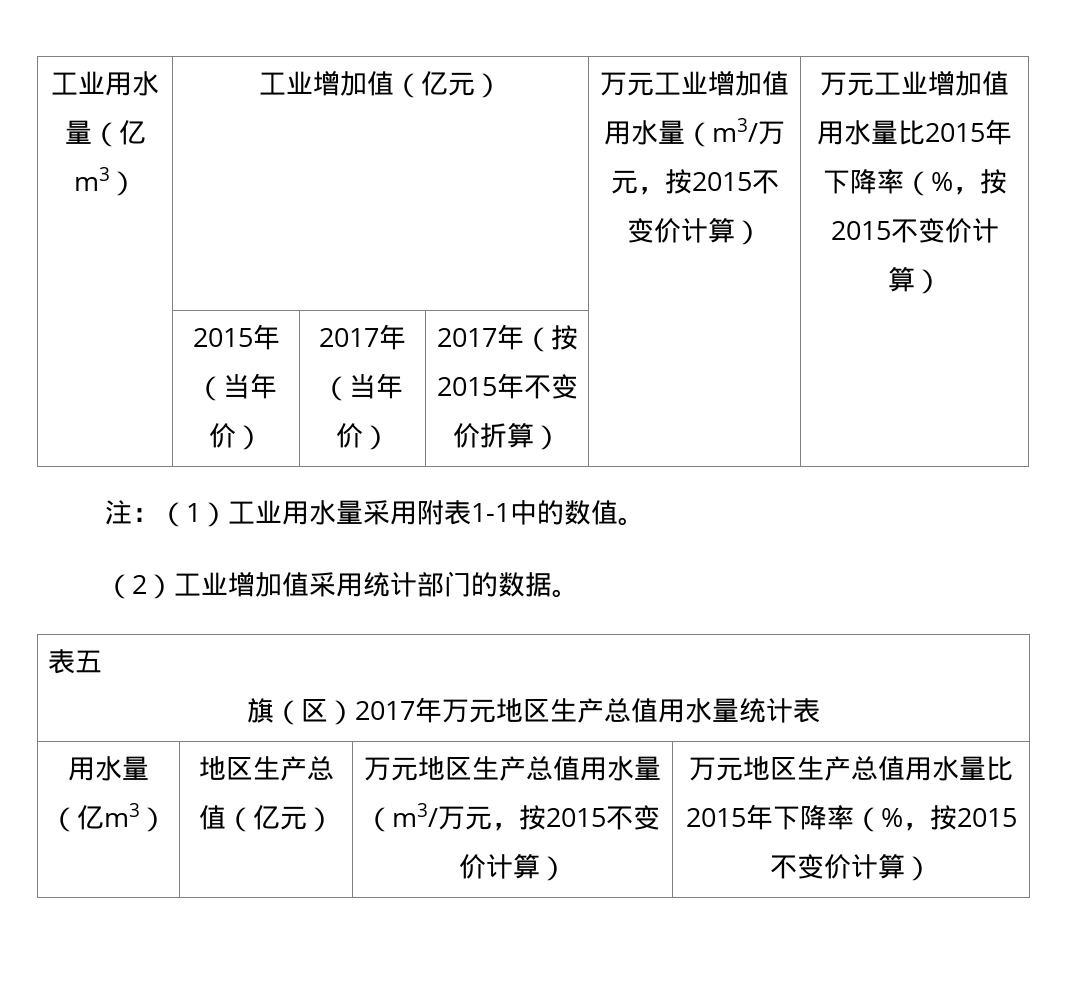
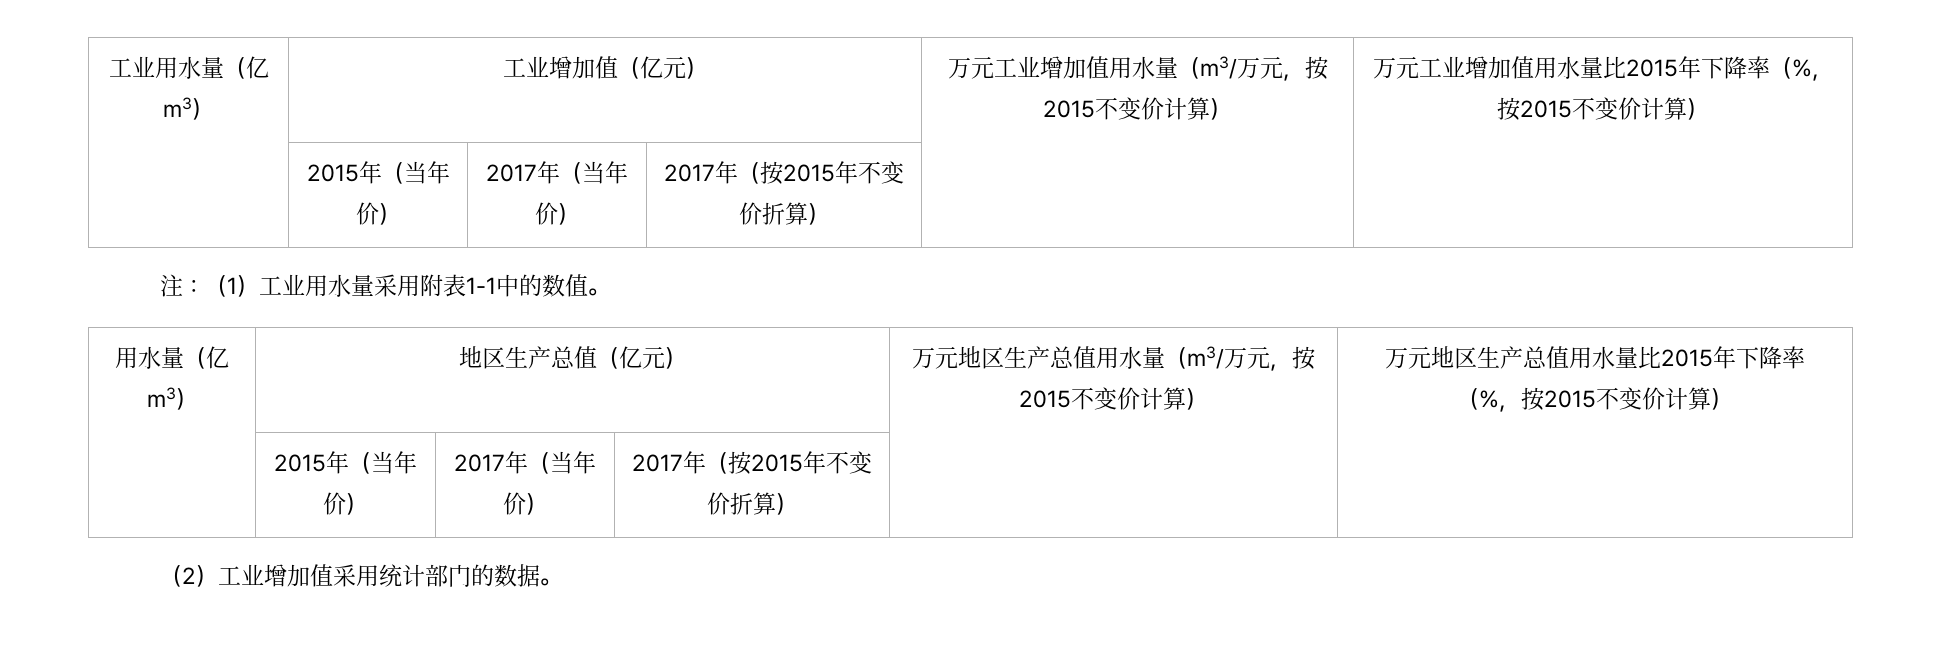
- （2）工业增加值采用统计部门的数据。
- 表五
- 旗（区）2017年万元地区生产总值用水量统计表
  用水量（亿m3） | 地区生产总值（亿元） | 万元地区生产总值用水量（m3/万元，按2015不变价计算） | 万元地区生产总值用水量比2015年下降率（%，按2015不变价计算）
+ | 2015年（当年价） | 2017年（当年价） | 2017年（按2015年不变价折算） | |
+ （2）工业增加值采用统计部门的数据。

